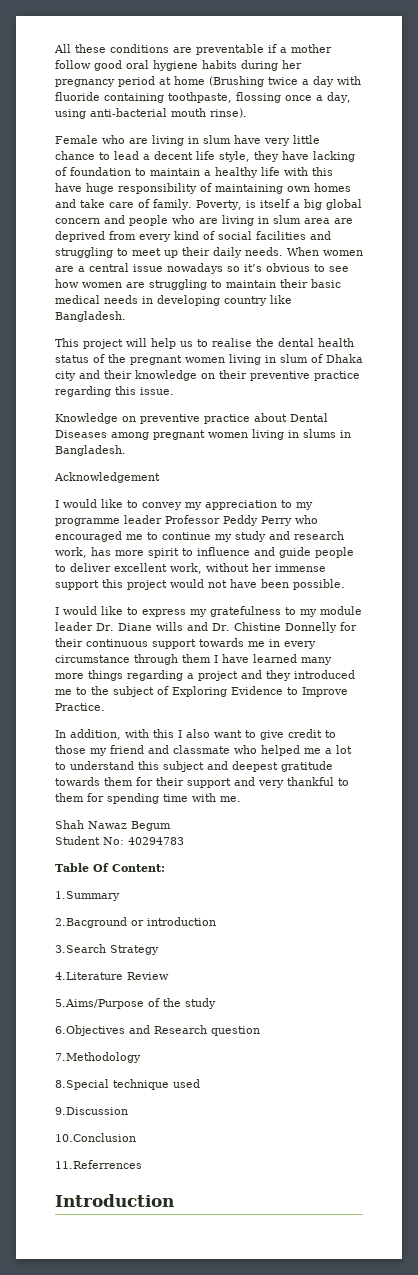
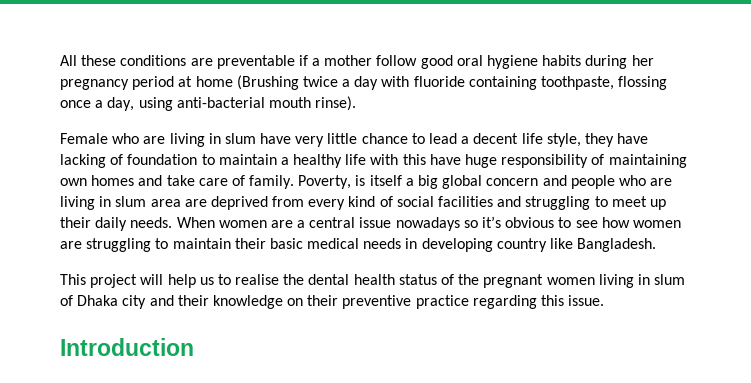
- Knowledge on preventive practice about Dental Diseases among pregnant women living in slums in Bangladesh.
- Acknowledgement
- I would like to convey my appreciation to my programme leader Professor Peddy Perry who encouraged me to continue my study and research work, has more spirit to influence and guide people to deliver excellent work, without her immense support this project would not have been possible.
- I would like to express my gratefulness to my module leader Dr. Diane wills and Dr. Chistine Donnelly for their continuous support towards me in every circumstance through them I have learned many more things regarding a project and they introduced me to the subject of Exploring Evidence to Improve Practice.
- In addition, with this I also want to give credit to those my friend and classmate who helped me a lot to understand this subject and deepest gratitude towards them for their support and very thankful to them for spending time with me.
- Shah Nawaz Begum
- Student No: 40294783
- Table Of Content:
- 1.Summary
- 2.Bacground or introduction
- 3.Search Strategy
- 4.Literature Review
- 5.Aims/Purpose of the study
- 6.Objectives and Research question
- 7.Methodology
- 8.Special technique used
- 9.Discussion
- 10.Conclusion
- 11.Referrences

